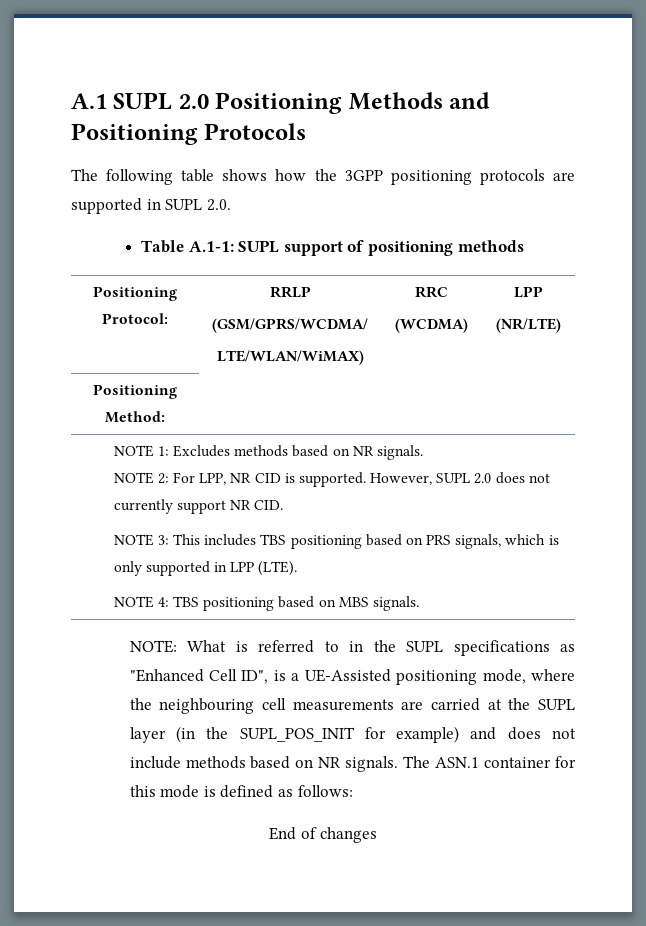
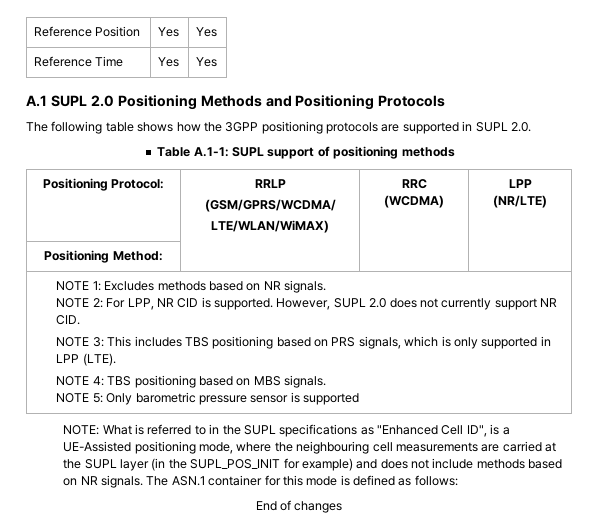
+ Reference Position | Yes | Yes
+ Reference Time | Yes | Yes
+ NOTE 5: Only barometric pressure sensor is supported

